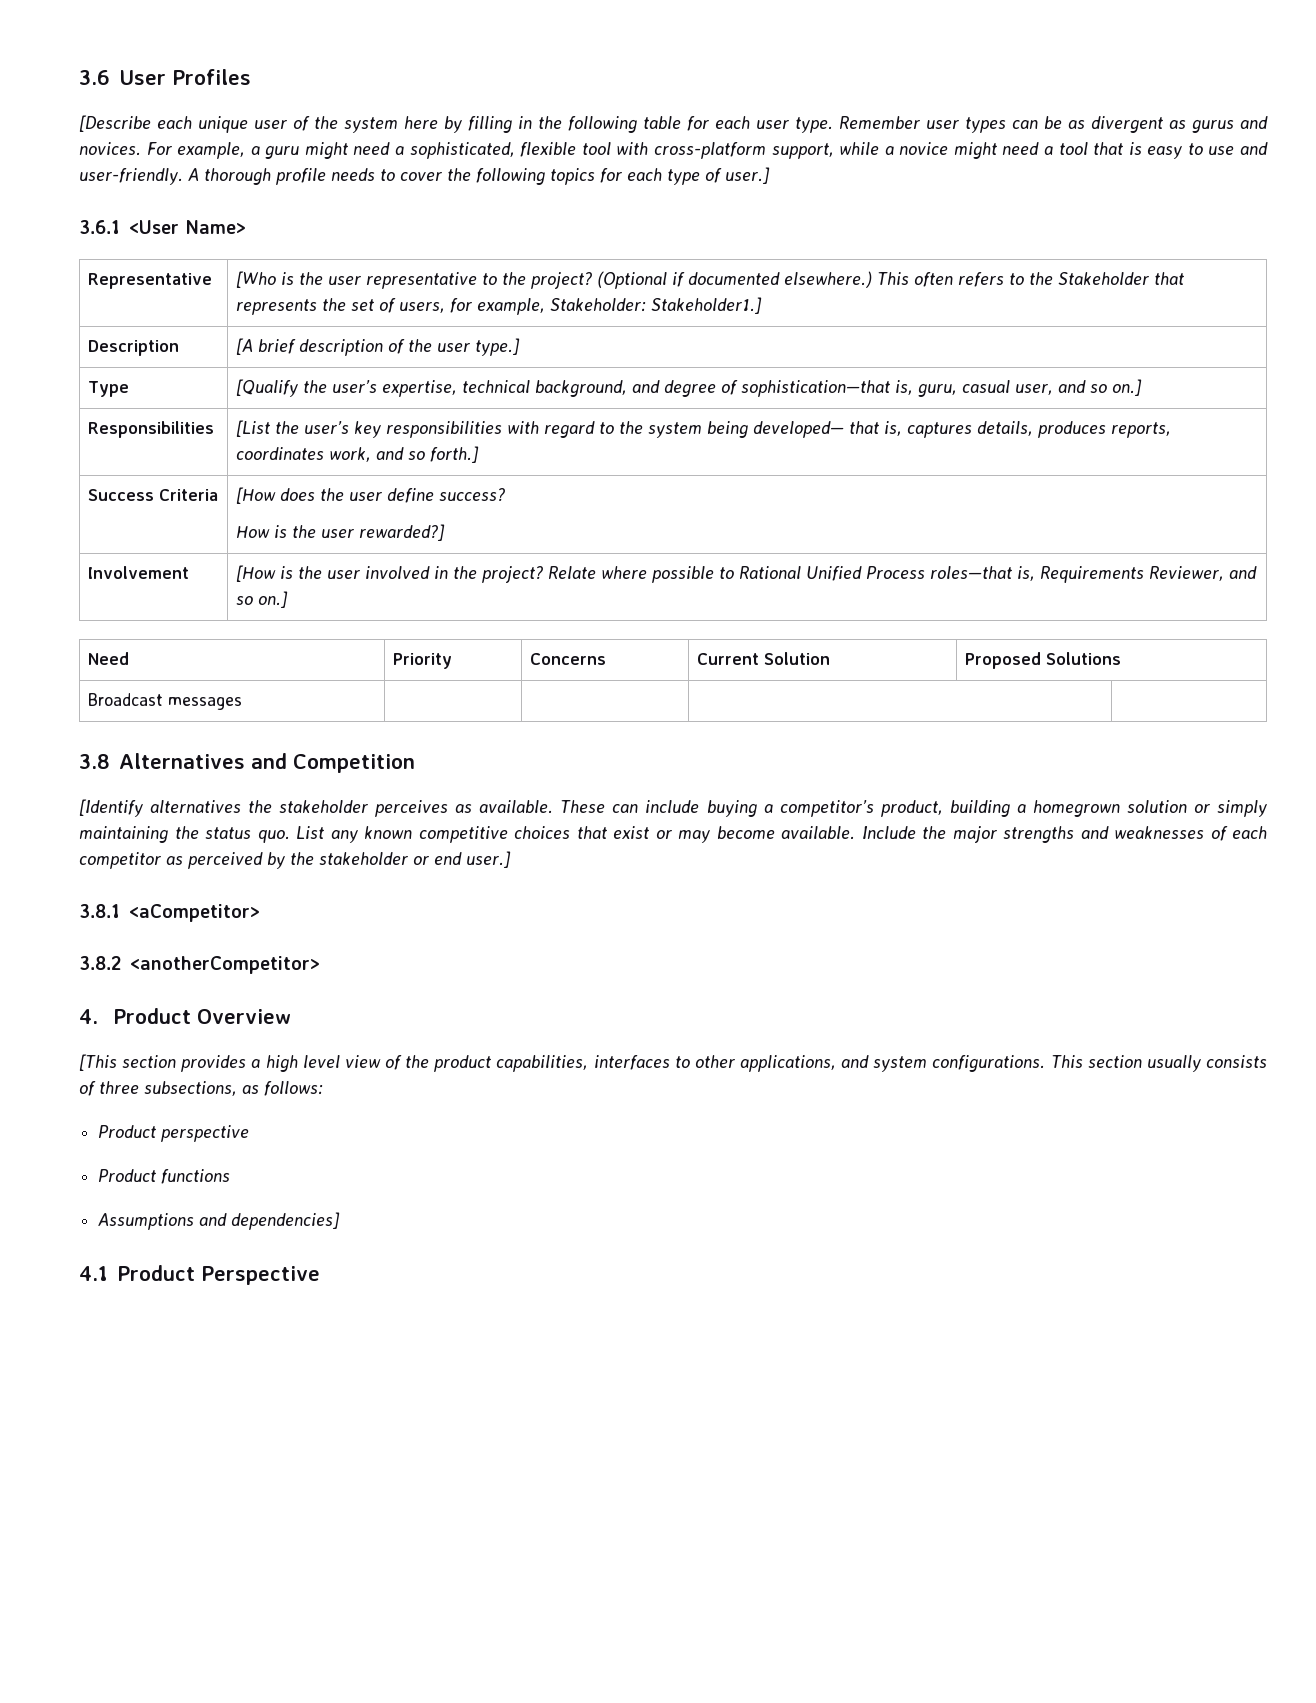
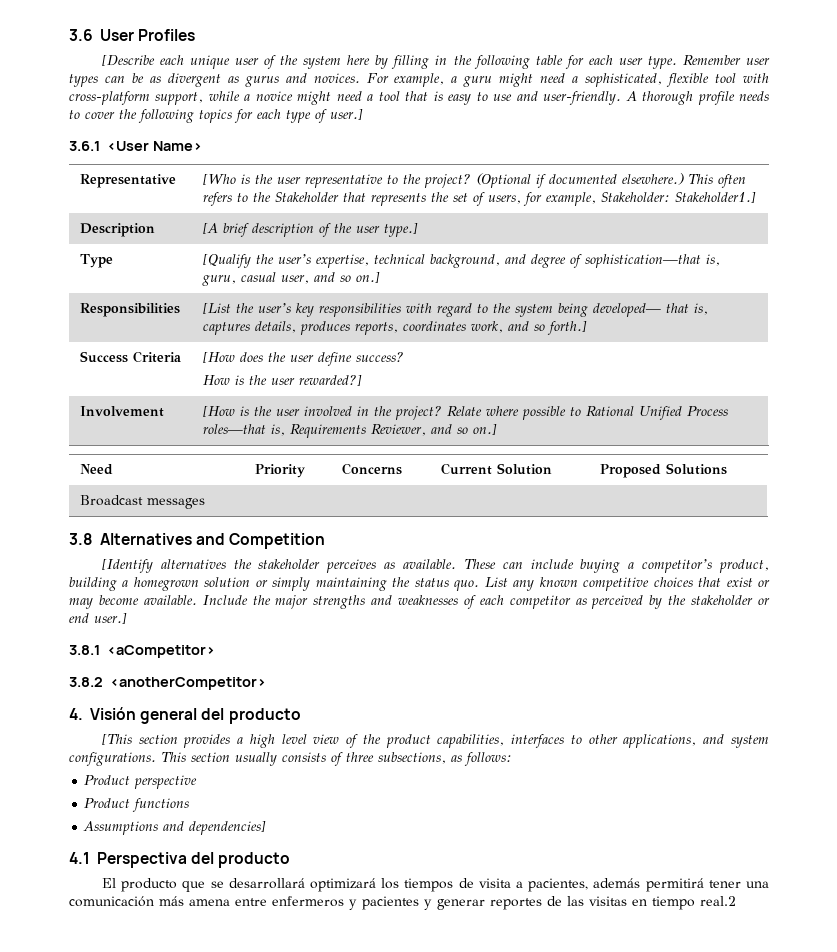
- 4. Product Overview
+ 4. Visión general del producto
- 4.1 Product Perspective
+ 4.1 Perspectiva del producto
+ El producto que se desarrollará optimizará los tiempos de visita a pacientes, además permitirá tener una comunicación más amena entre enfermeros y pacientes y generar reportes de las visitas en tiempo real.2

